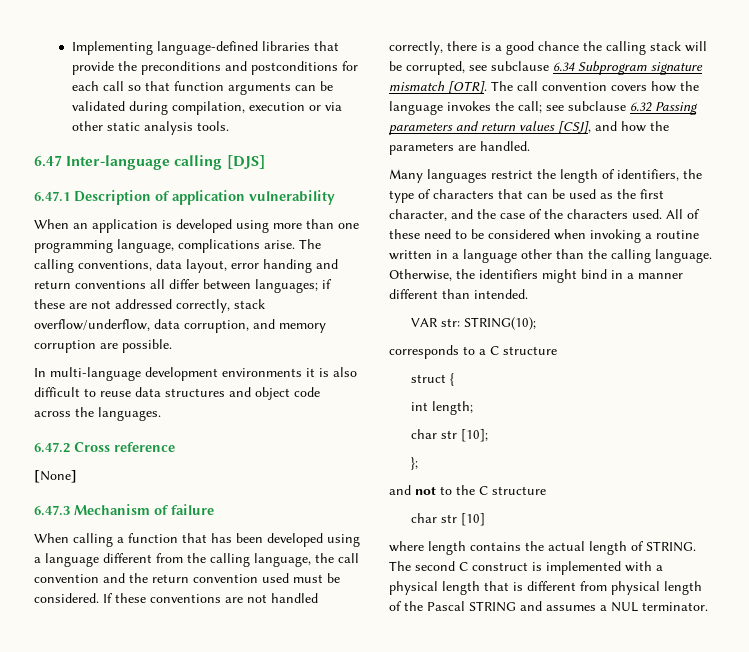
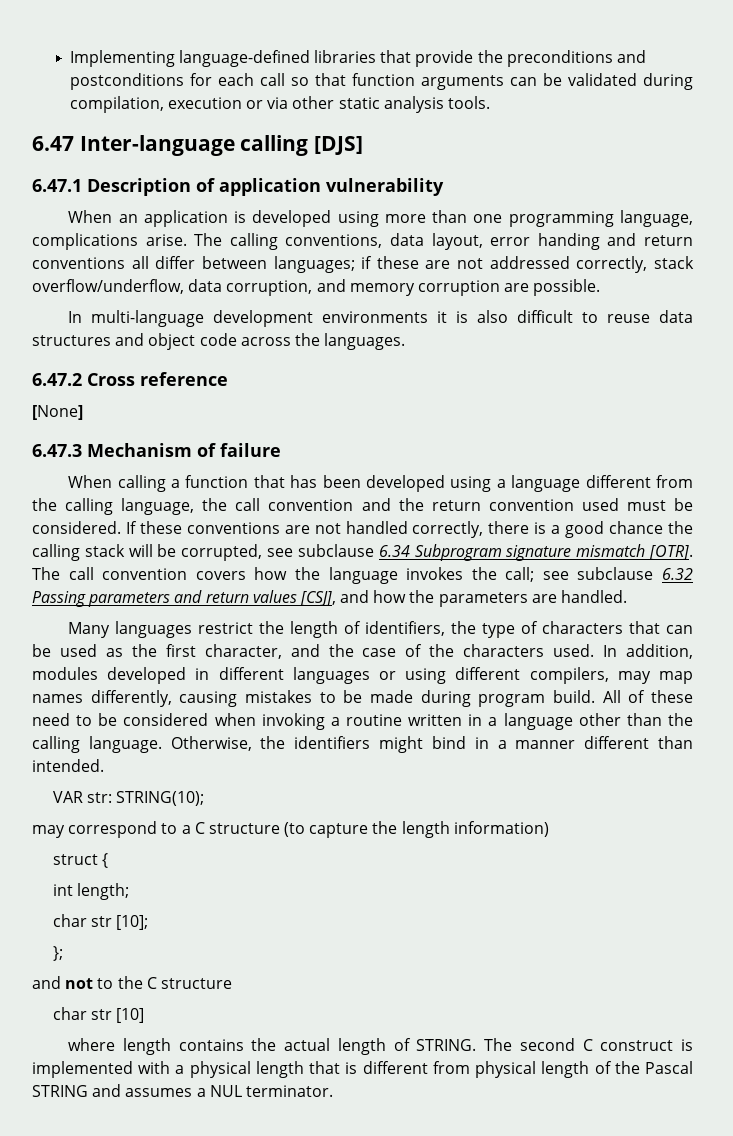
+ In addition, modules developed in different languages or using different compilers, may map names differently, causing mistakes to be made during program build.
- corresponds to a C structure
+ may correspond to a C structure (to capture the length information)

